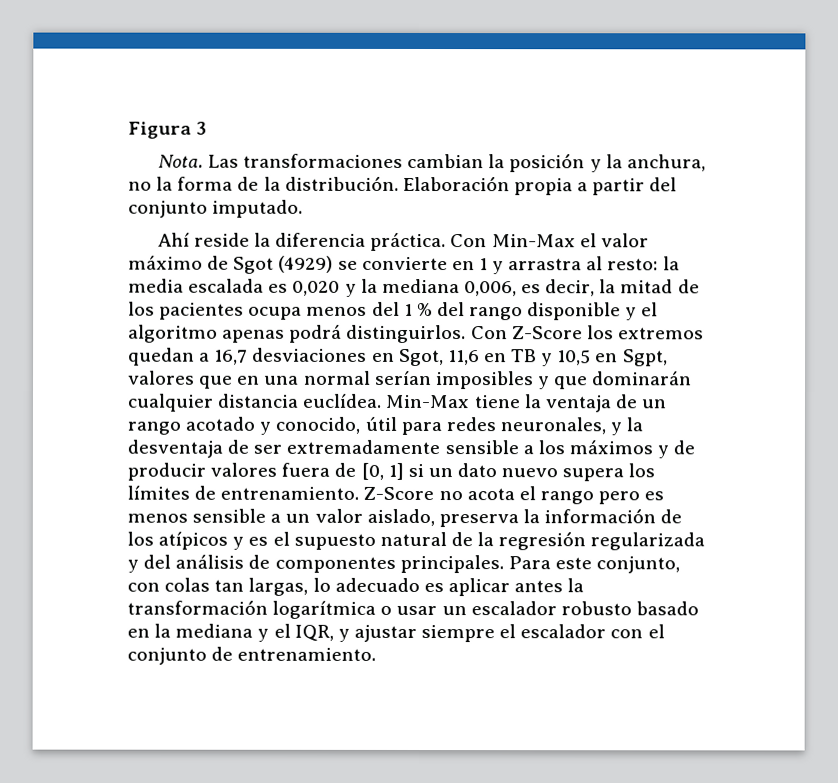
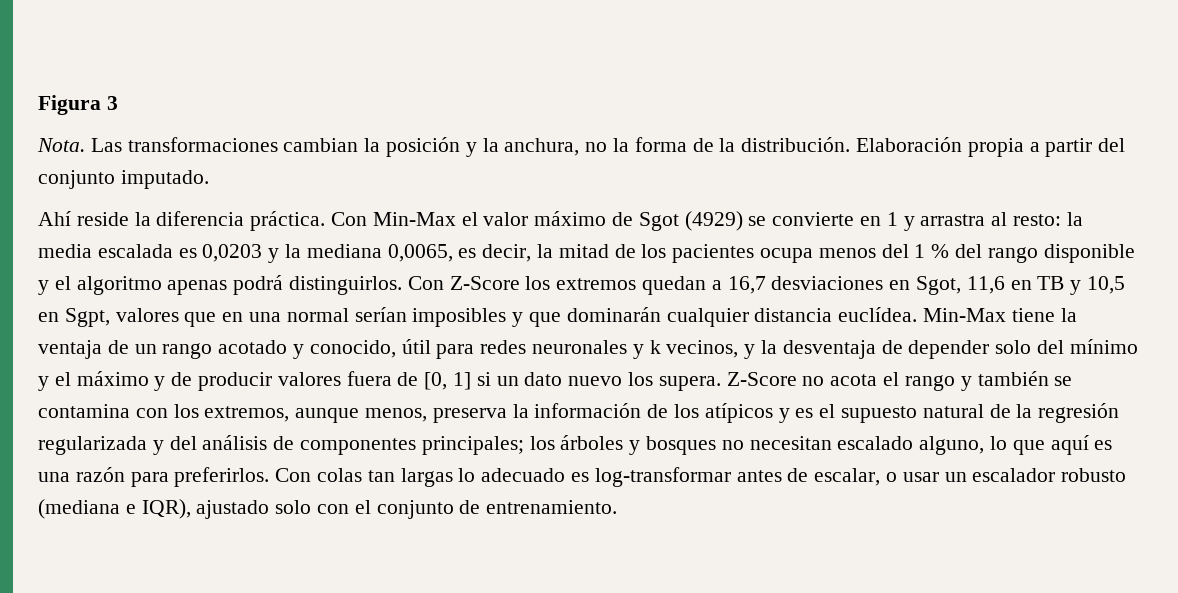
- Con Min-Max el valor máximo de Sgot (4929) se convierte en 1 y arrastra al resto: la media escalada es 0,020 y la mediana 0,006, es decir, la mitad de los pacientes ocupa menos del 1 % del rango disponible y el algoritmo apenas podrá distinguirlos.
+ Con Min-Max el valor máximo de Sgot (4929) se convierte en 1 y arrastra al resto: la media escalada es 0,0203 y la mediana 0,0065, es decir, la mitad de los pacientes ocupa menos del 1 % del rango disponible y el algoritmo apenas podrá distinguirlos.
- Min-Max tiene la ventaja de un rango acotado y conocido, útil para redes neuronales, y la desventaja de ser extremadamente sensible a los máximos y de producir valores fuera de [0, 1] si un dato nuevo supera los límites de entrenamiento.
+ Min-Max tiene la ventaja de un rango acotado y conocido, útil para redes neuronales y k vecinos, y la desventaja de depender solo del mínimo y el máximo y de producir valores fuera de [0, 1] si un dato nuevo los supera.
- Z-Score no acota el rango pero es menos sensible a un valor aislado, preserva la información de los atípicos y es el supuesto natural de la regresión regularizada y del análisis de componentes principales. Para este conjunto, con colas tan largas, lo adecuado es aplicar antes la transformación logarítmica o usar un escalador robusto basado en la mediana y el IQR, y ajustar siempre el escalador con el conjunto de entrenamiento.
+ Z-Score no acota el rango y también se contamina con los extremos, aunque menos, preserva la información de los atípicos y es el supuesto natural de la regresión regularizada y del análisis de componentes principales; los árboles y bosques no necesitan escalado alguno, lo que aquí es una razón para preferirlos. Con colas tan largas lo adecuado es log-transformar antes de escalar, o usar un escalador robusto (mediana e IQR), ajustado solo con el conjunto de entrenamiento.

